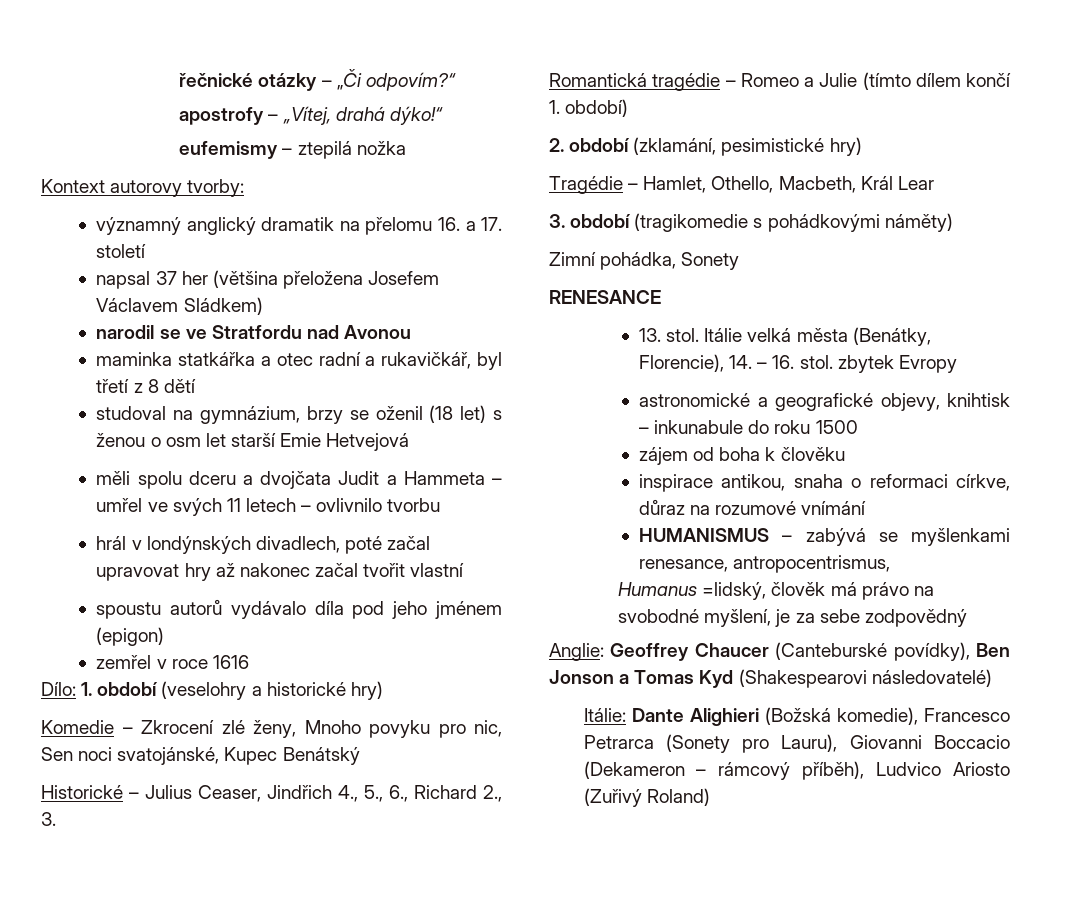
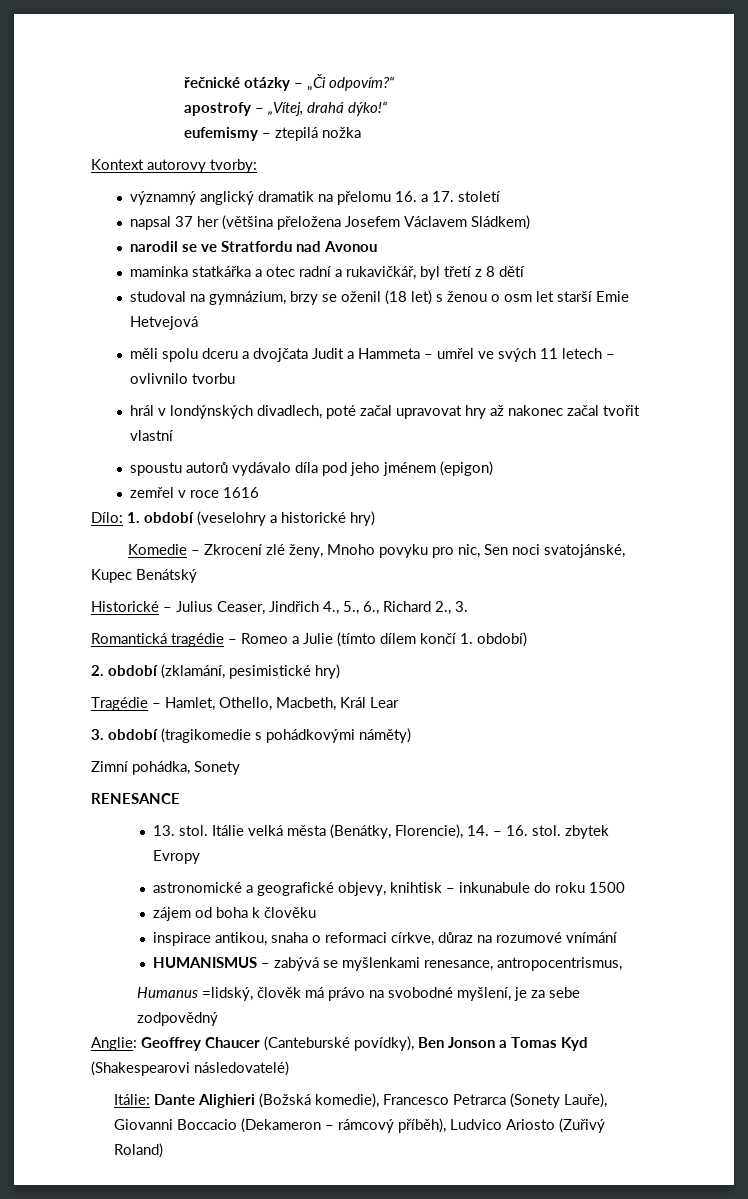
- Itálie: Dante Alighieri (Božská komedie), Francesco Petrarca (Sonety pro Lauru), Giovanni Boccacio (Dekameron – rámcový příběh), Ludvico Ariosto (Zuřivý Roland)
+ Itálie: Dante Alighieri (Božská komedie), Francesco Petrarca (Sonety Lauře), Giovanni Boccacio (Dekameron – rámcový příběh), Ludvico Ariosto (Zuřivý Roland)

